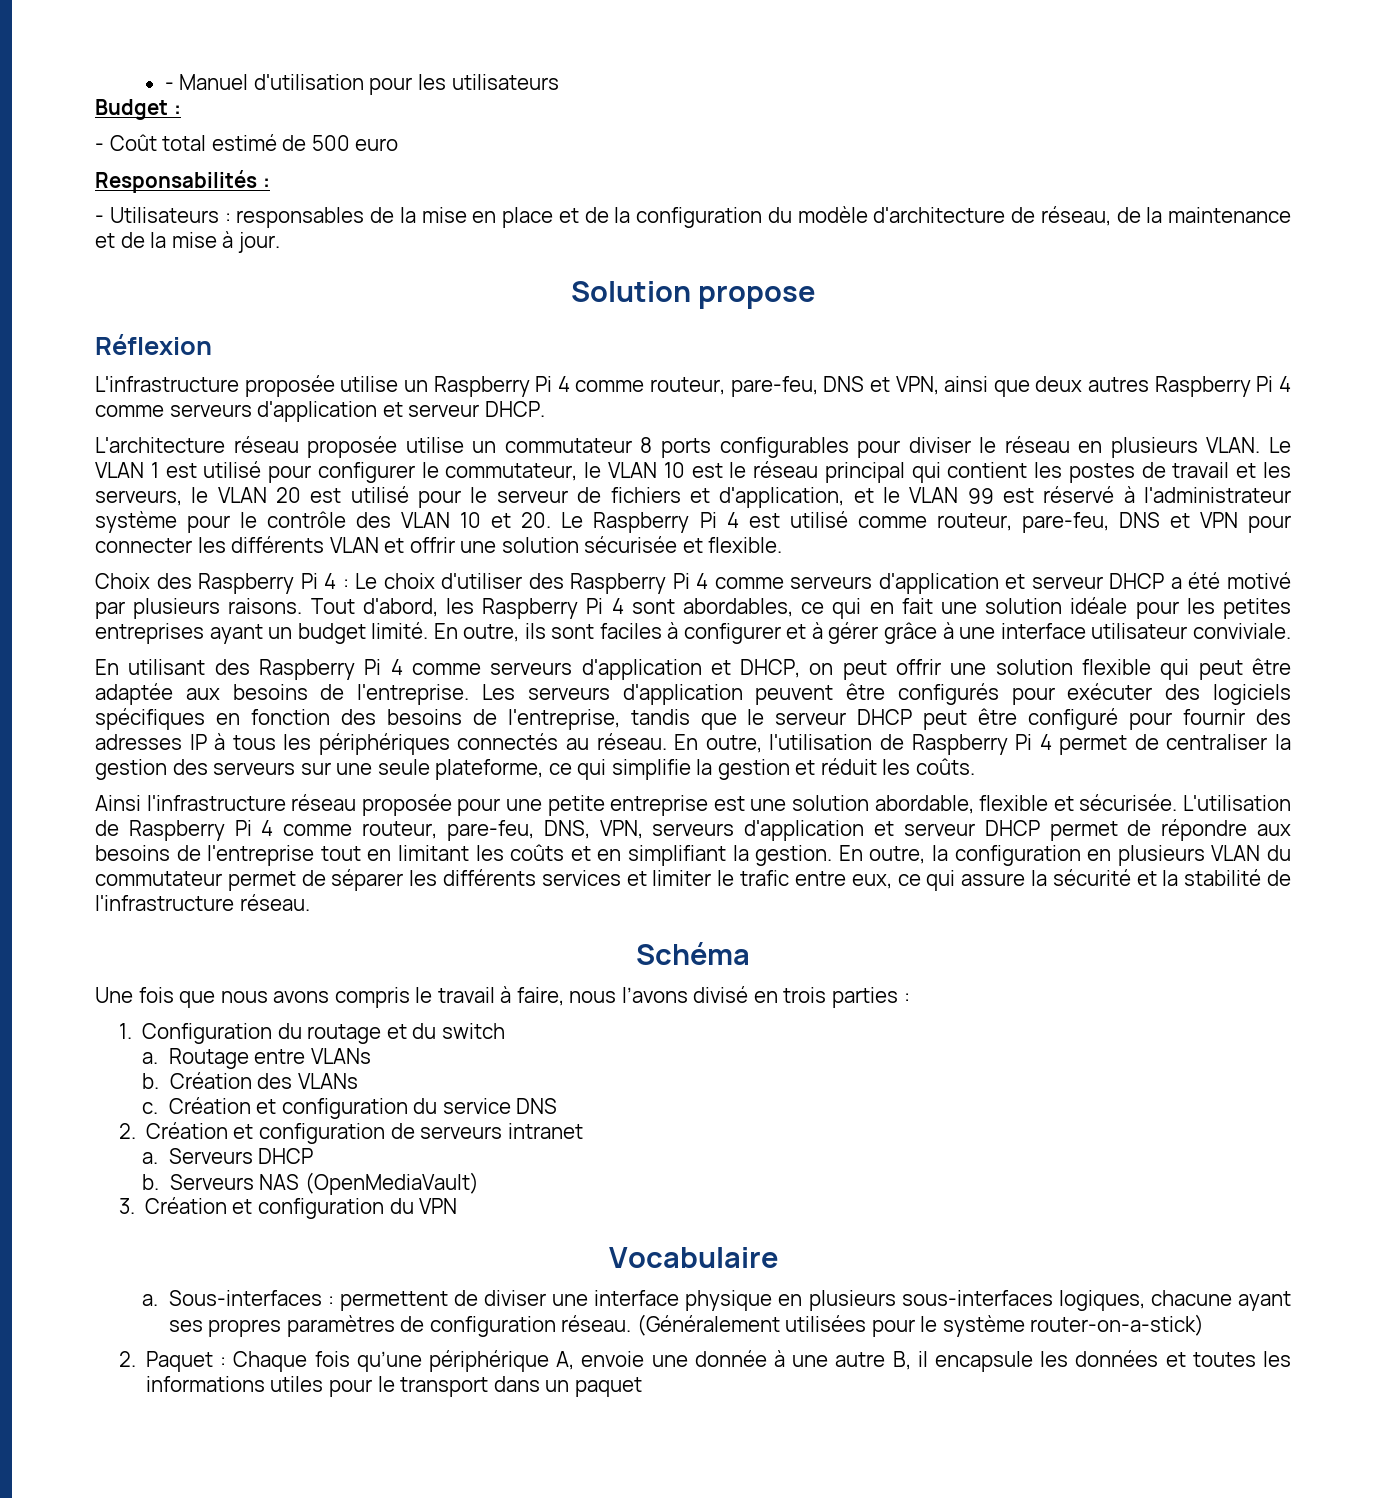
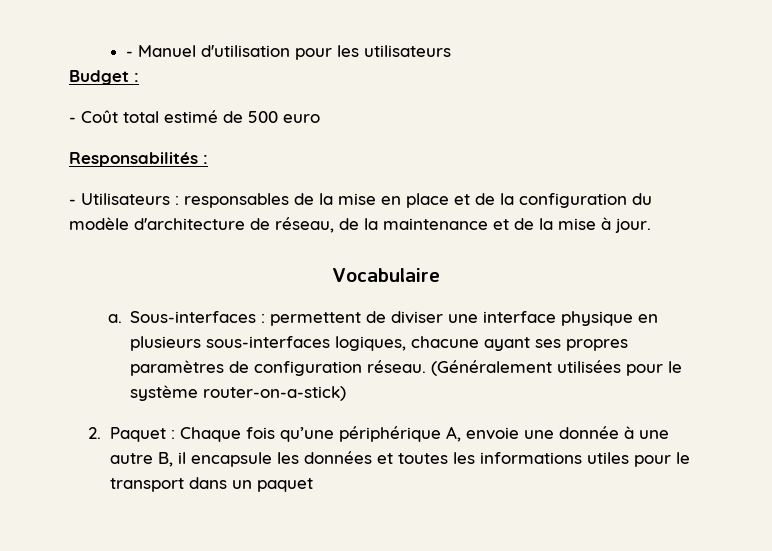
- Solution propose
- Réflexion
- L'infrastructure proposée utilise un Raspberry Pi 4 comme routeur, pare-feu, DNS et VPN, ainsi que deux autres Raspberry Pi 4 comme serveurs d'application et serveur DHCP.
- L'architecture réseau proposée utilise un commutateur 8 ports configurables pour diviser le réseau en plusieurs VLAN. Le VLAN 1 est utilisé pour configurer le commutateur, le VLAN 10 est le réseau principal qui contient les postes de travail et les serveurs, le VLAN 20 est utilisé pour le serveur de fichiers et d'application, et le VLAN 99 est réservé à l'administrateur système pour le contrôle des VLAN 10 et 20. Le Raspberry Pi 4 est utilisé comme routeur, pare-feu, DNS et VPN pour connecter les différents VLAN et offrir une solution sécurisée et flexible.
- Choix des Raspberry Pi 4 : Le choix d'utiliser des Raspberry Pi 4 comme serveurs d'application et serveur DHCP a été motivé par plusieurs raisons. Tout d'abord, les Raspberry Pi 4 sont abordables, ce qui en fait une solution idéale pour les petites entreprises ayant un budget limité. En outre, ils sont faciles à configurer et à gérer grâce à une interface utilisateur conviviale.
- En utilisant des Raspberry Pi 4 comme serveurs d'application et DHCP, on peut offrir une solution flexible qui peut être adaptée aux besoins de l'entreprise. Les serveurs d'application peuvent être configurés pour exécuter des logiciels spécifiques en fonction des besoins de l'entreprise, tandis que le serveur DHCP peut être configuré pour fournir des adresses IP à tous les périphériques connectés au réseau. En outre, l'utilisation de Raspberry Pi 4 permet de centraliser la gestion des serveurs sur une seule plateforme, ce qui simplifie la gestion et réduit les coûts.
- Ainsi l'infrastructure réseau proposée pour une petite entreprise est une solution abordable, flexible et sécurisée. L'utilisation de Raspberry Pi 4 comme routeur, pare-feu, DNS, VPN, serveurs d'application et serveur DHCP permet de répondre aux besoins de l'entreprise tout en limitant les coûts et en simplifiant la gestion. En outre, la configuration en plusieurs VLAN du commutateur permet de séparer les différents services et limiter le trafic entre eux, ce qui assure la sécurité et la stabilité de l'infrastructure réseau.
- Schéma
- Une fois que nous avons compris le travail à faire, nous l’avons divisé en trois parties :
- 1. Configuration du routage et du switch
- a. Routage entre VLANs
- b. Création des VLANs
- c. Création et configuration du service DNS
- 2. Création et configuration de serveurs intranet
- a. Serveurs DHCP
- b. Serveurs NAS (OpenMediaVault)
- 3. Création et configuration du VPN

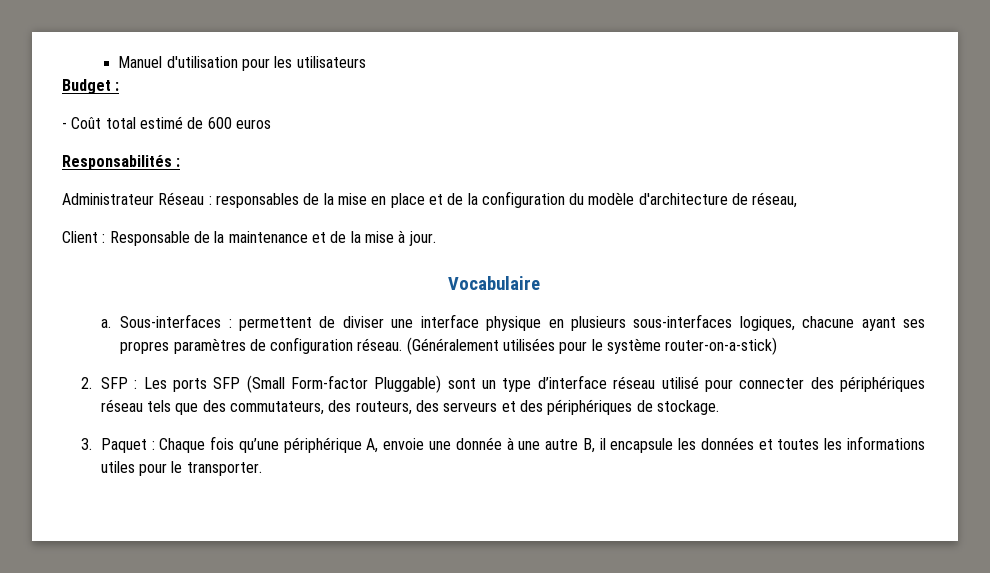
- - Manuel d'utilisation pour les utilisateurs
+ Manuel d'utilisation pour les utilisateurs
- - Coût total estimé de 500 euro
+ - Coût total estimé de 600 euros
- - Utilisateurs : responsables de la mise en place et de la configuration du modèle d'architecture de réseau, de la maintenance et de la mise à jour.
+ Administrateur Réseau : responsables de la mise en place et de la configuration du modèle d'architecture de réseau,
+ Client : Responsable de la maintenance et de la mise à jour.
- 2. Paquet : Chaque fois qu’une périphérique A, envoie une donnée à une autre B, il encapsule les données et toutes les informations utiles pour le transport dans un paquet
+ 2. SFP : Les ports SFP (Small Form-factor Pluggable) sont un type d’interface réseau utilisé pour connecter des périphériques réseau tels que des commutateurs, des routeurs, des serveurs et des périphériques de stockage.
+ 3. Paquet : Chaque fois qu’une périphérique A, envoie une donnée à une autre B, il encapsule les données et toutes les informations utiles pour le transporter.

